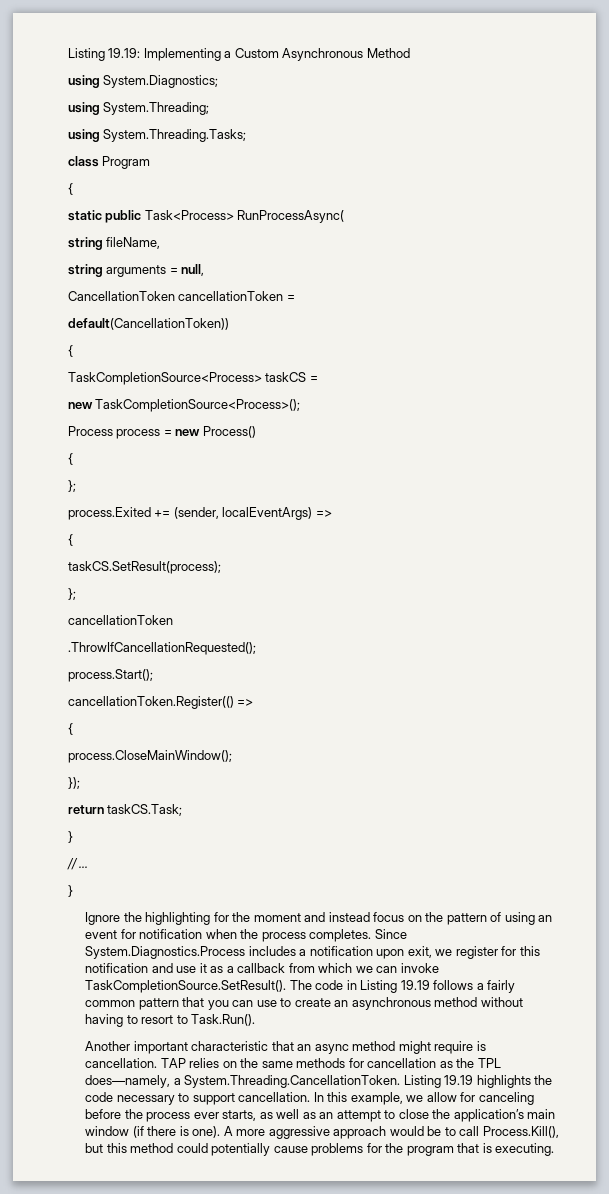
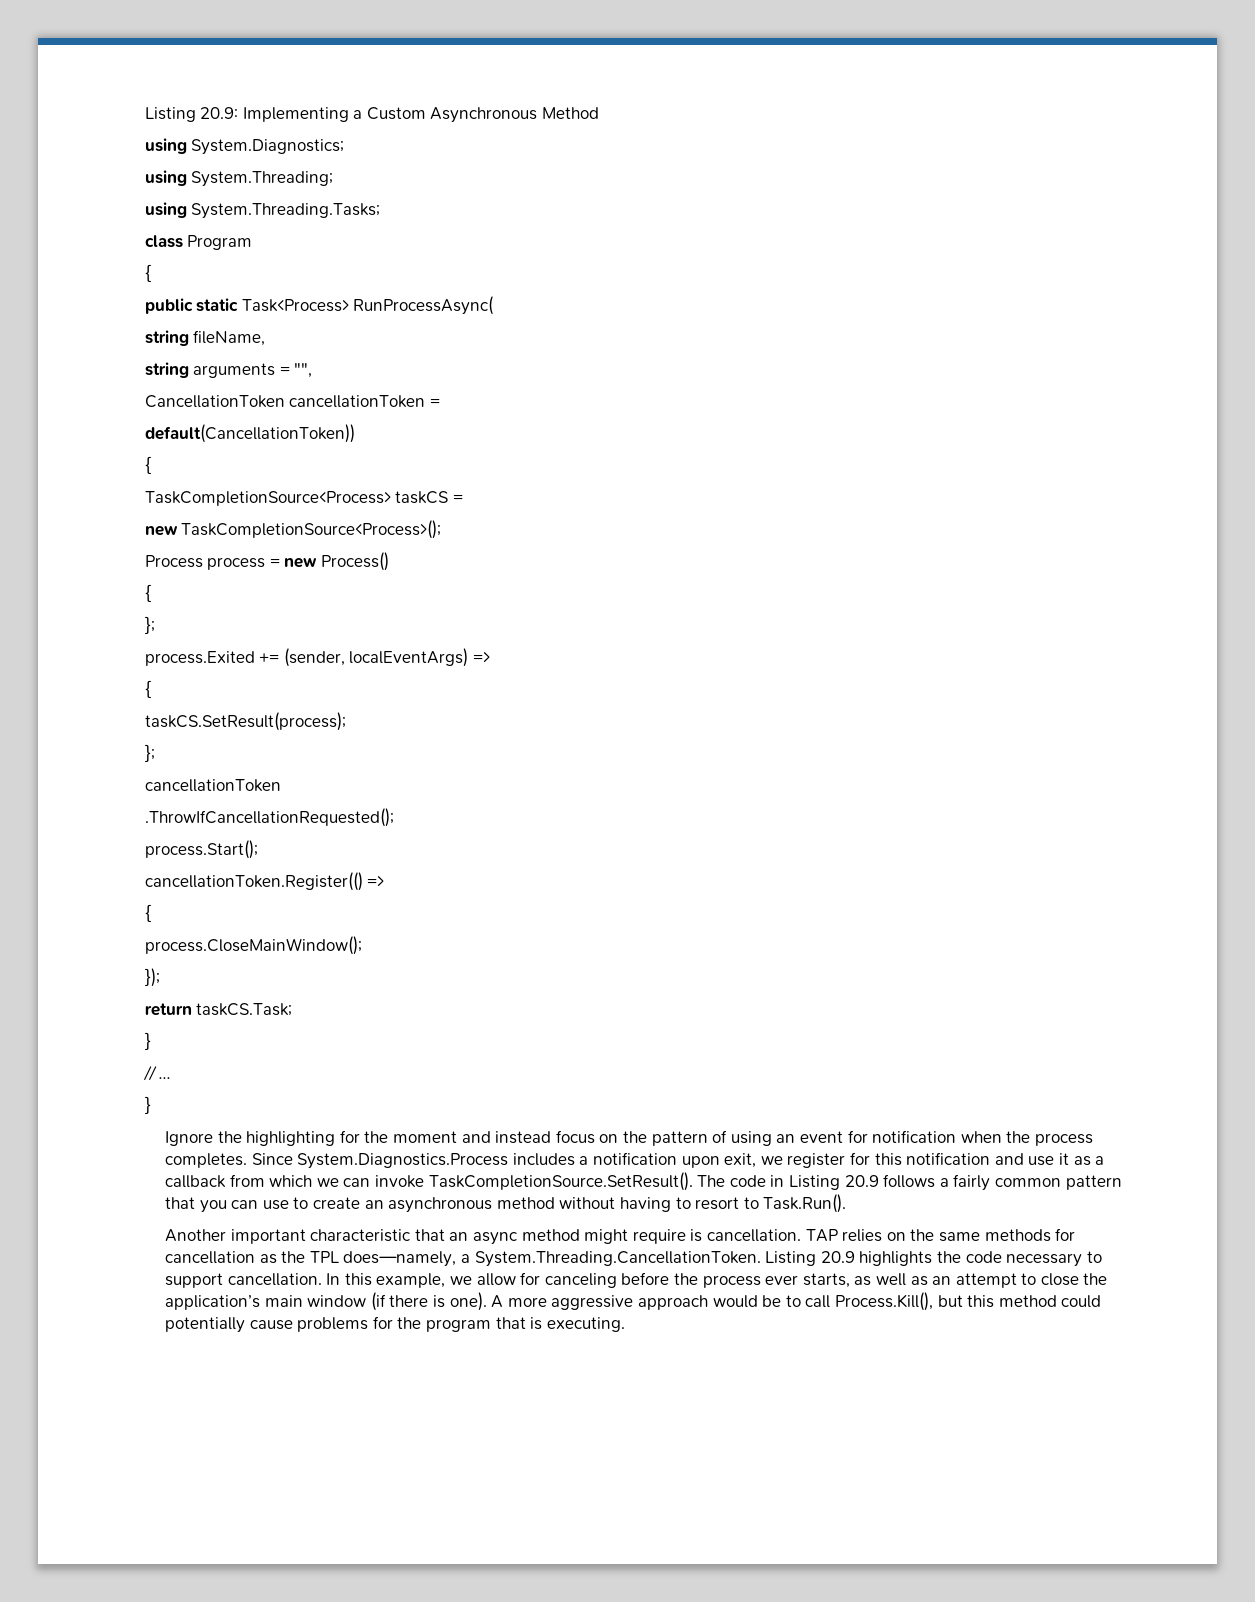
- Listing 19.19: Implementing a Custom Asynchronous Method
+ Listing 20.9: Implementing a Custom Asynchronous Method
- static public Task<Process> RunProcessAsync(
+ public static Task<Process> RunProcessAsync(
- string arguments = null,
+ string arguments = "",
- Since System.Diagnostics.Process includes a notification upon exit, we register for this notification and use it as a callback from which we can invoke TaskCompletionSource.SetResult(). The code in Listing 19.19 follows a fairly common pattern that you can use to create an asynchronous method without having to resort to Task.Run().
+ Since System.Diagnostics.Process includes a notification upon exit, we register for this notification and use it as a callback from which we can invoke TaskCompletionSource.SetResult(). The code in Listing 20.9 follows a fairly common pattern that you can use to create an asynchronous method without having to resort to Task.Run().
- TAP relies on the same methods for cancellation as the TPL does—namely, a System.Threading.CancellationToken. Listing 19.19 highlights the code necessary to support cancellation.
+ TAP relies on the same methods for cancellation as the TPL does—namely, a System.Threading.CancellationToken. Listing 20.9 highlights the code necessary to support cancellation.

